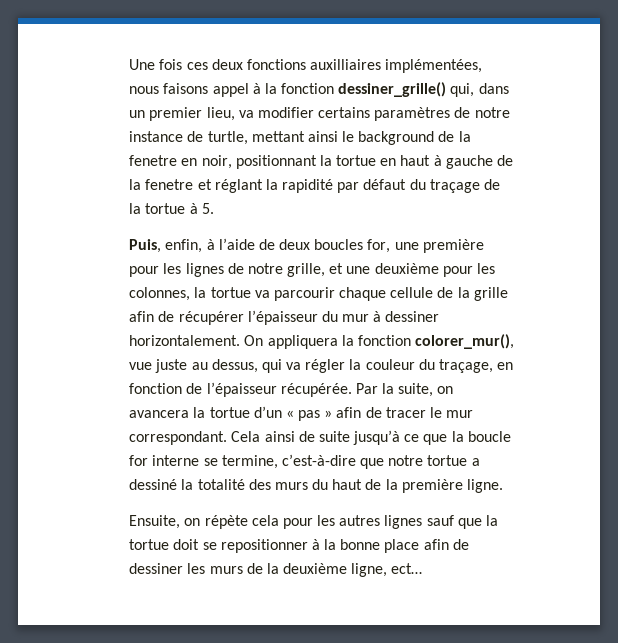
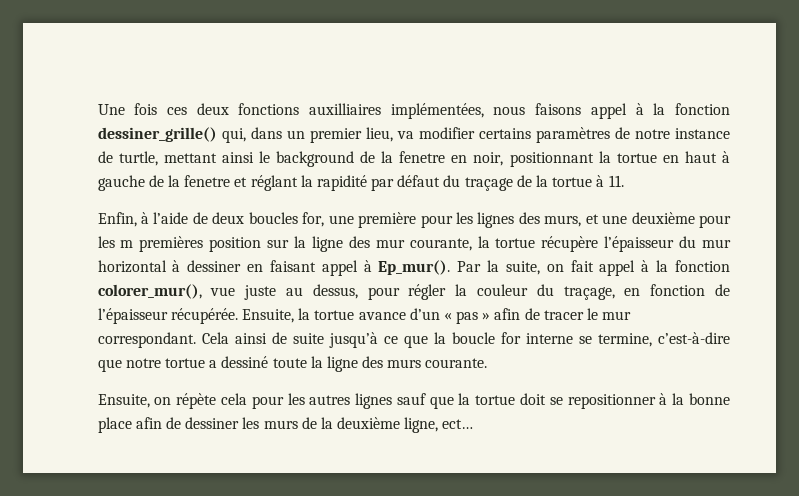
- Une fois ces deux fonctions auxilliaires implémentées, nous faisons appel à la fonction dessiner_grille() qui, dans un premier lieu, va modifier certains paramètres de notre instance de turtle, mettant ainsi le background de la fenetre en noir, positionnant la tortue en haut à gauche de la fenetre et réglant la rapidité par défaut du traçage de la tortue à 5.
- Puis, enfin, à l’aide de deux boucles for, une première pour les lignes de notre grille, et une deuxième pour les colonnes, la tortue va parcourir chaque cellule de la grille afin de récupérer l’épaisseur du mur à dessiner horizontalement. On appliquera la fonction colorer_mur(), vue juste au dessus, qui va régler la couleur du traçage, en fonction de l’épaisseur récupérée.
+ Une fois ces deux fonctions auxilliaires implémentées, nous faisons appel à la fonction dessiner_grille() qui, dans un premier lieu, va modifier certains paramètres de notre instance de turtle, mettant ainsi le background de la fenetre en noir, positionnant la tortue en haut à gauche de la fenetre et réglant la rapidité par défaut du traçage de la tortue à 11.
+ Enfin, à l’aide de deux boucles for, une première pour les lignes des murs, et une deuxième pour les m premières position sur la ligne des mur courante, la tortue récupère l’épaisseur du mur horizontal à dessiner en faisant appel à Ep_mur(). Par la suite, on fait appel à la fonction colorer_mur(), vue juste au dessus, pour régler la couleur du traçage, en fonction de l’épaisseur récupérée.
- Par la suite, on avancera la tortue d’un « pas » afin de tracer le mur correspondant.
+ Ensuite, la tortue avance d’un « pas » afin de tracer le mur correspondant.
- Cela ainsi de suite jusqu’à ce que la boucle for interne se termine, c’est-à-dire que notre tortue a dessiné la totalité des murs du haut de la première ligne.
+ Cela ainsi de suite jusqu’à ce que la boucle for interne se termine, c’est-à-dire que notre tortue a dessiné toute la ligne des murs courante.

